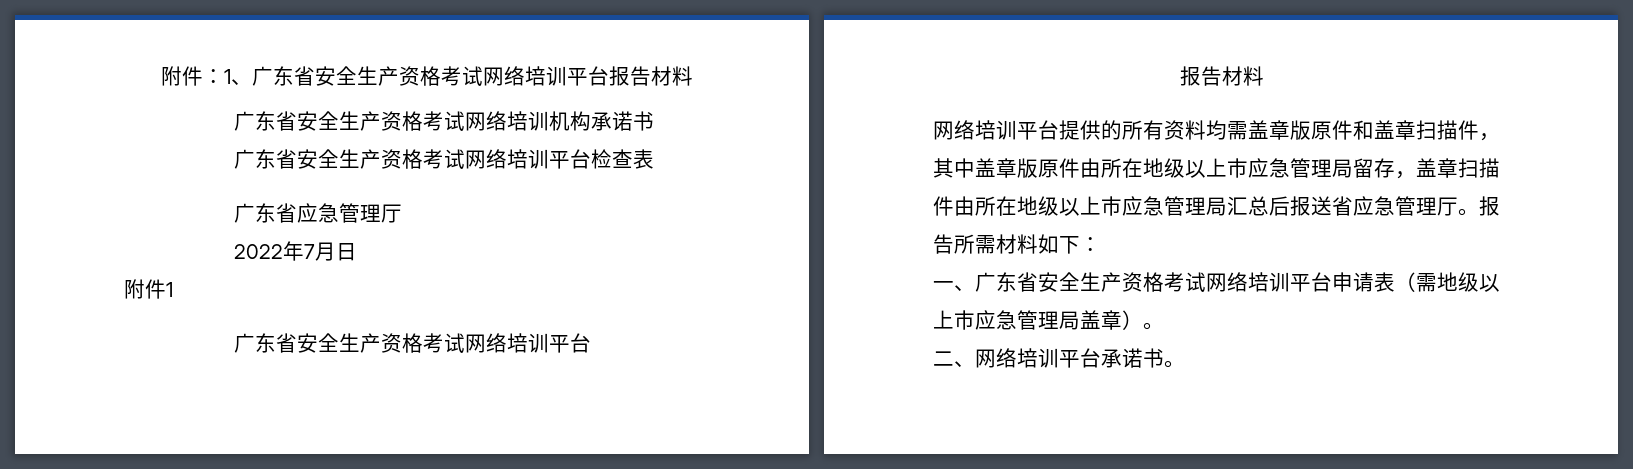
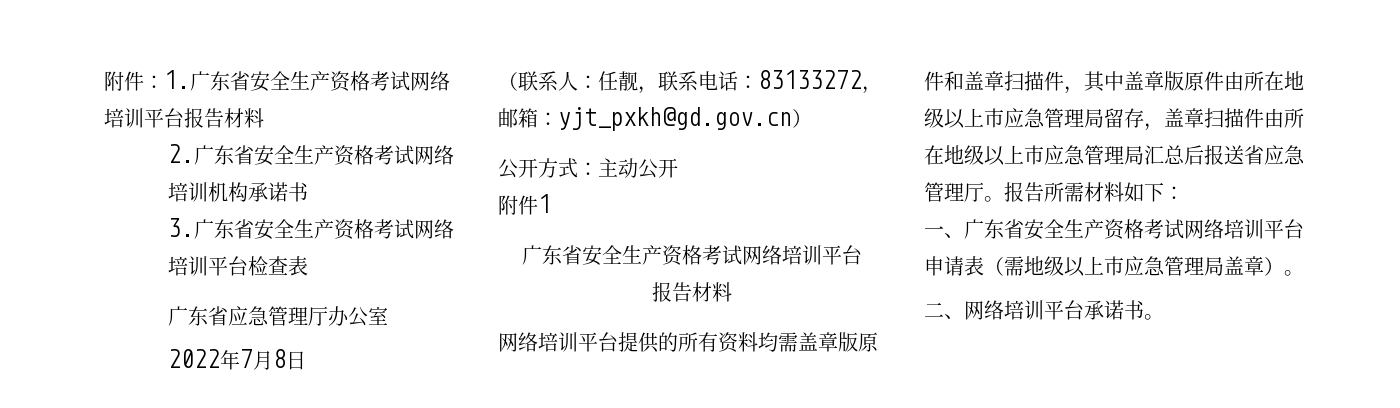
- 附件：1、广东省安全生产资格考试网络培训平台报告材料
+ 附件：1.广东省安全生产资格考试网络培训平台报告材料
- 广东省安全生产资格考试网络培训机构承诺书
+ 2.广东省安全生产资格考试网络培训机构承诺书
- 广东省安全生产资格考试网络培训平台检查表
+ 3.广东省安全生产资格考试网络培训平台检查表
- 广东省应急管理厅
+ 广东省应急管理厅办公室
- 2022年7月日
+ 2022年7月8日
+ （联系人：任靓，联系电话：83133272，邮箱：yjt_pxkh@gd.gov.cn）
+ 公开方式：主动公开

